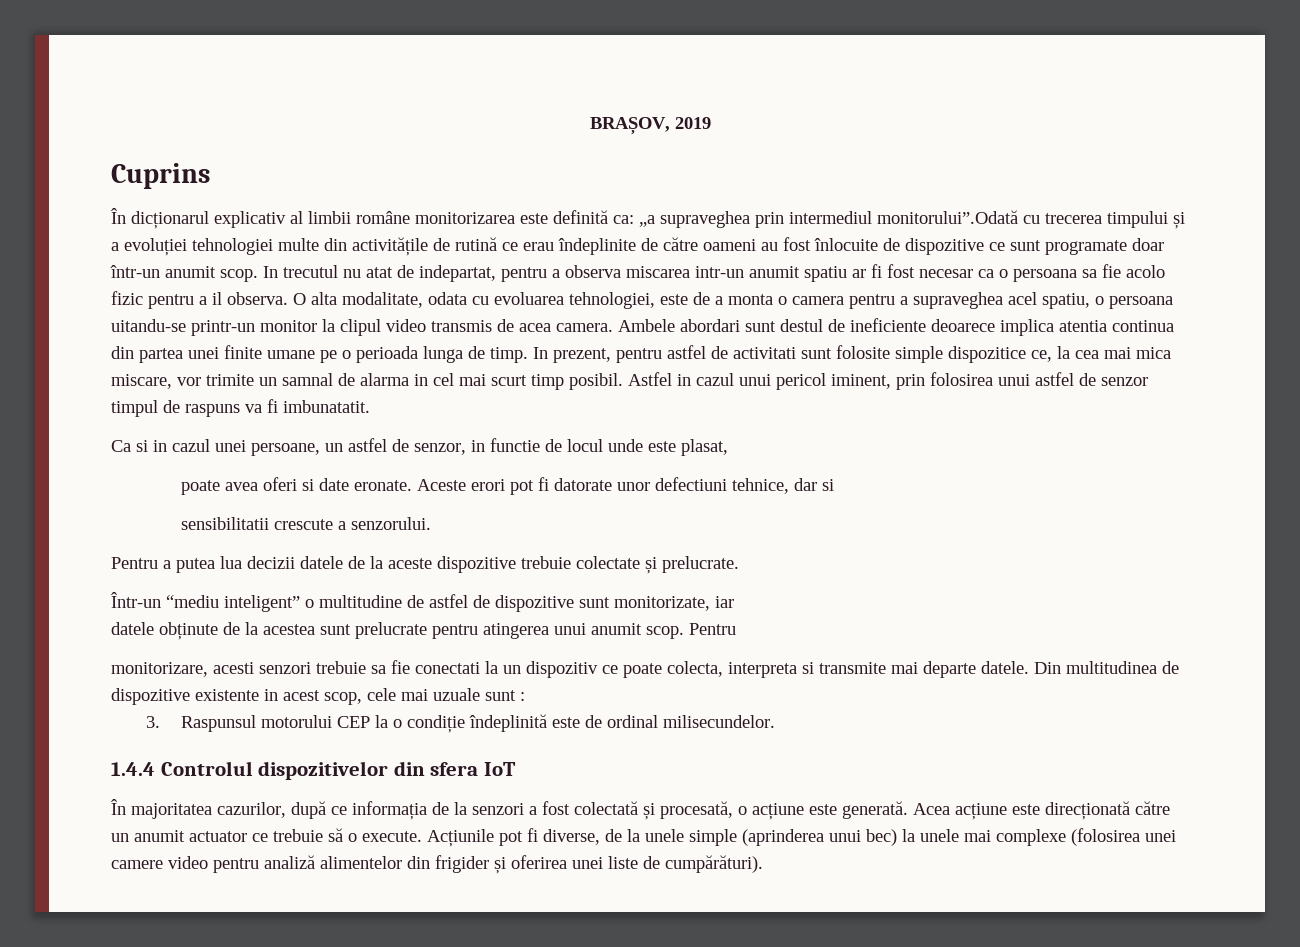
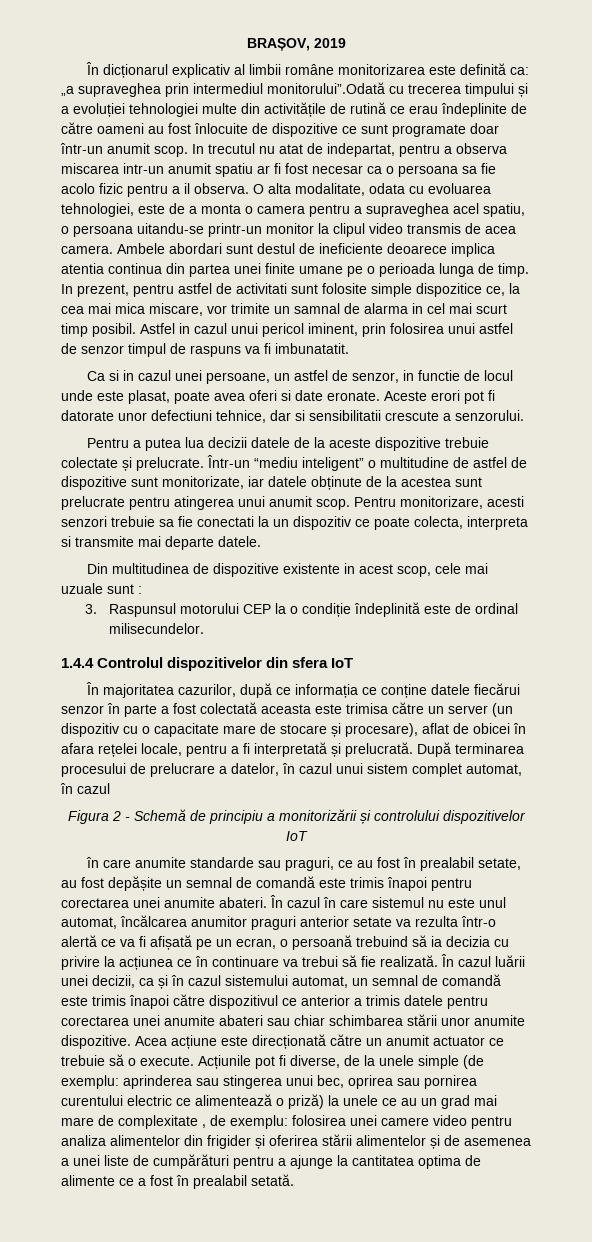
- Cuprins
- Ca si in cazul unei persoane, un astfel de senzor, in functie de locul unde este plasat,
- poate avea oferi si date eronate.
+ Ca si in cazul unei persoane, un astfel de senzor, in functie de locul unde este plasat, poate avea oferi si date eronate.
- Aceste erori pot fi datorate unor defectiuni tehnice, dar si
- sensibilitatii crescute a senzorului.
+ Aceste erori pot fi datorate unor defectiuni tehnice, dar si sensibilitatii crescute a senzorului.
- Pentru a putea lua decizii datele de la aceste dispozitive trebuie colectate și prelucrate.
- Într-un “mediu inteligent” o multitudine de astfel de dispozitive sunt monitorizate, iar
- datele obținute de la acestea sunt prelucrate pentru atingerea unui anumit scop. Pentru
- monitorizare, acesti senzori trebuie sa fie conectati la un dispozitiv ce poate colecta, interpreta si transmite mai departe datele. Din multitudinea de dispozitive existente in acest scop, cele mai uzuale sunt :
+ Pentru a putea lua decizii datele de la aceste dispozitive trebuie colectate și prelucrate. Într-un “mediu inteligent” o multitudine de astfel de dispozitive sunt monitorizate, iar datele obținute de la acestea sunt prelucrate pentru atingerea unui anumit scop. Pentru monitorizare, acesti senzori trebuie sa fie conectati la un dispozitiv ce poate colecta, interpreta si transmite mai departe datele.
+ Din multitudinea de dispozitive existente in acest scop, cele mai uzuale sunt :
- În majoritatea cazurilor, după ce informația de la senzori a fost colectată și procesată, o acțiune este generată.
+ În majoritatea cazurilor, după ce informația ce conține datele fiecărui senzor în parte a fost colectată aceasta este trimisa către un server (un dispozitiv cu o capacitate mare de stocare și procesare), aflat de obicei în afara rețelei locale, pentru a fi interpretată și prelucrată. După terminarea procesului de prelucrare a datelor, în cazul unui sistem complet automat, în cazul
+ Figura 2 - Schemă de principiu a monitorizării și controlului dispozitivelor IoT
+ în care anumite standarde sau praguri, ce au fost în prealabil setate, au fost depășite un semnal de comandă este trimis înapoi pentru corectarea unei anumite abateri. În cazul în care sistemul nu este unul automat, încălcarea anumitor praguri anterior setate va rezulta într-o alertă ce va fi afișată pe un ecran, o persoană trebuind să ia decizia cu privire la acțiunea ce în continuare va trebui să fie realizată. În cazul luării unei decizii, ca și în cazul sistemului automat, un semnal de comandă este trimis înapoi către dispozitivul ce anterior a trimis datele pentru corectarea unei anumite abateri sau chiar schimbarea stării unor anumite dispozitive.
- Acțiunile pot fi diverse, de la unele simple (aprinderea unui bec) la unele mai complexe (folosirea unei camere video pentru analiză alimentelor din frigider și oferirea unei liste de cumpărături).
+ Acțiunile pot fi diverse, de la unele simple (de exemplu: aprinderea sau stingerea unui bec, oprirea sau pornirea curentului electric ce alimentează o priză) la unele ce au un grad mai mare de complexitate , de exemplu: folosirea unei camere video pentru analiza alimentelor din frigider și oferirea stării alimentelor și de asemenea a unei liste de cumpărături pentru a ajunge la cantitatea optima de alimente ce a fost în prealabil setată.

